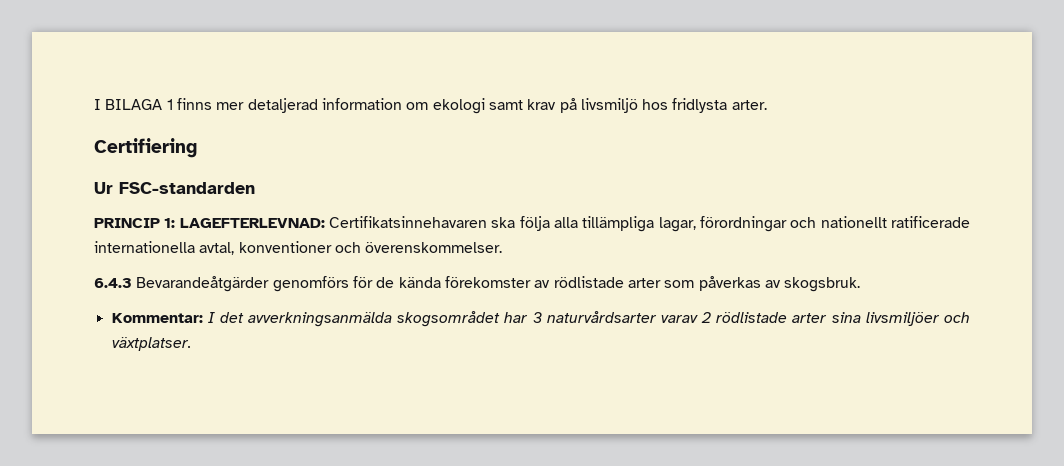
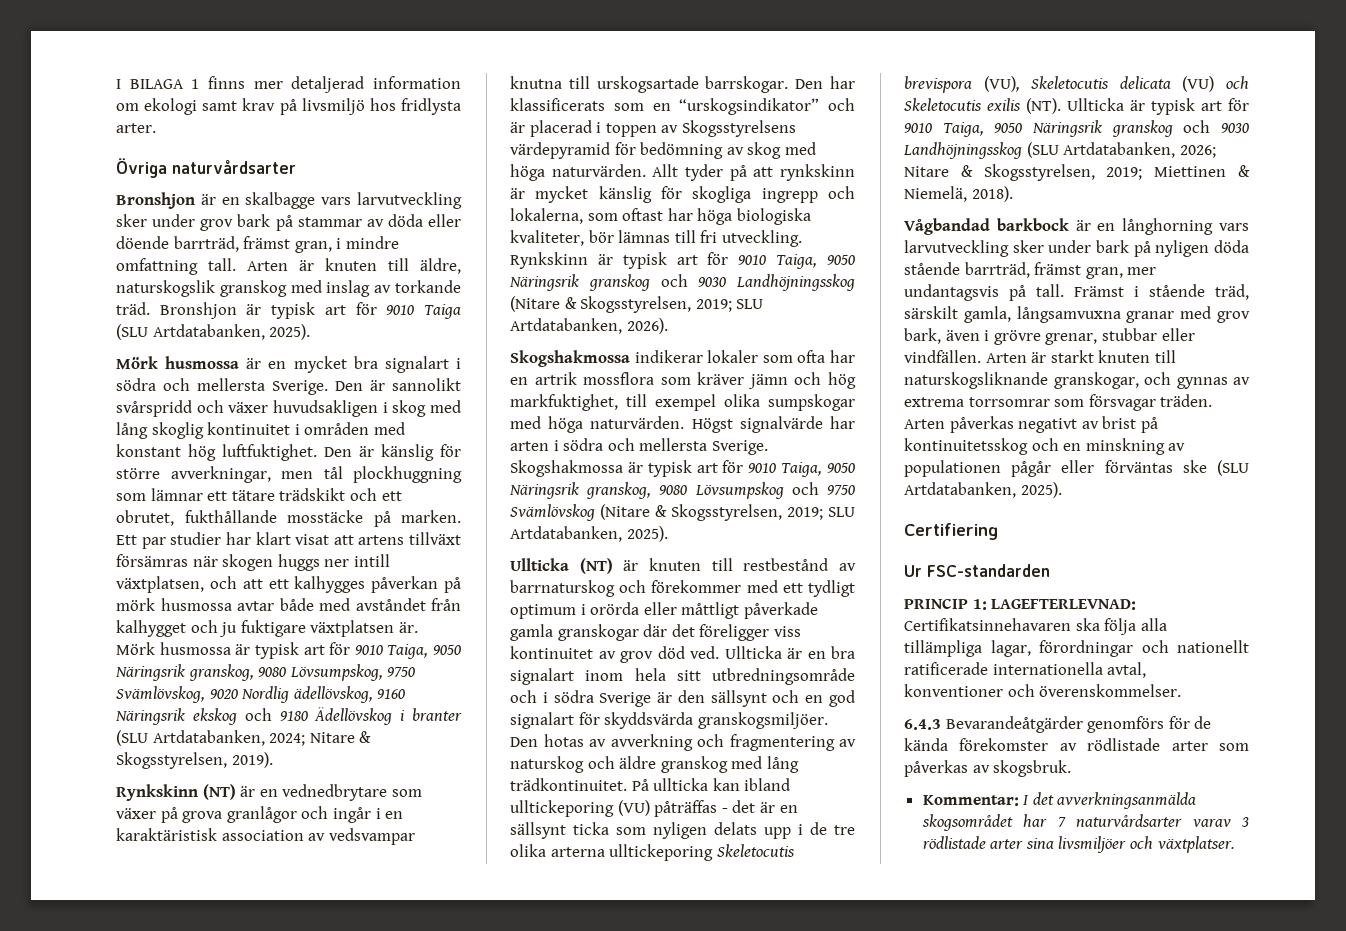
+ Övriga naturvårdsarter
+ Bronshjon är en skalbagge vars larvutveckling sker under grov bark på stammar av döda eller döende barrträd, främst gran, i mindre omfattning tall. Arten är knuten till äldre, naturskogslik granskog med inslag av torkande träd. Bronshjon är typisk art för 9010 Taiga (SLU Artdatabanken, 2025).
+ Mörk husmossa är en mycket bra signalart i södra och mellersta Sverige. Den är sannolikt svårspridd och växer huvudsakligen i skog med lång skoglig kontinuitet i områden med konstant hög luftfuktighet. Den är känslig för större avverkningar, men tål plockhuggning som lämnar ett tätare trädskikt och ett obrutet, fukthållande mosstäcke på marken. Ett par studier har klart visat att artens tillväxt försämras när skogen huggs ner intill växtplatsen, och att ett kalhygges påverkan på mörk husmossa avtar både med avståndet från kalhygget och ju fuktigare växtplatsen är. Mörk husmossa är typisk art för 9010 Taiga, 9050 Näringsrik granskog, 9080 Lövsumpskog, 9750 Svämlövskog, 9020 Nordlig ädellövskog, 9160 Näringsrik ekskog och 9180 Ädellövskog i branter (SLU Artdatabanken, 2024; Nitare & Skogsstyrelsen, 2019).
+ Rynkskinn (NT) är en vednedbrytare som växer på grova granlågor och ingår i en karaktäristisk association av vedsvampar knutna till urskogsartade barrskogar. Den har klassificerats som en “urskogsindikator” och är placerad i toppen av Skogsstyrelsens värdepyramid för bedömning av skog med höga naturvärden. Allt tyder på att rynkskinn är mycket känslig för skogliga ingrepp och lokalerna, som oftast har höga biologiska kvaliteter, bör lämnas till fri utveckling. Rynkskinn är typisk art för 9010 Taiga, 9050 Näringsrik granskog och 9030 Landhöjningsskog (Nitare & Skogsstyrelsen, 2019; SLU Artdatabanken, 2026).
+ Skogshakmossa indikerar lokaler som ofta har en artrik mossflora som kräver jämn och hög markfuktighet, till exempel olika sumpskogar med höga naturvärden. Högst signalvärde har arten i södra och mellersta Sverige. Skogshakmossa är typisk art för 9010 Taiga, 9050 Näringsrik granskog, 9080 Lövsumpskog och 9750 Svämlövskog (Nitare & Skogsstyrelsen, 2019; SLU Artdatabanken, 2025).
+ Ullticka (NT) är knuten till restbestånd av barrnaturskog och förekommer med ett tydligt optimum i orörda eller måttligt påverkade gamla granskogar där det föreligger viss kontinuitet av grov död ved. Ullticka är en bra signalart inom hela sitt utbredningsområde och i södra Sverige är den sällsynt och en god signalart för skyddsvärda granskogsmiljöer. Den hotas av avverkning och fragmentering av naturskog och äldre granskog med lång trädkontinuitet. På ullticka kan ibland ulltickeporing (VU) påträffas - det är en sällsynt ticka som nyligen delats upp i de tre olika arterna ulltickeporing Skeletocutis brevispora (VU), Skeletocutis delicata (VU) och Skeletocutis exilis (NT). Ullticka är typisk art för 9010 Taiga, 9050 Näringsrik granskog och 9030 Landhöjningsskog (SLU Artdatabanken, 2026; Nitare & Skogsstyrelsen, 2019; Miettinen & Niemelä, 2018).
+ Vågbandad barkbock är en långhorning vars larvutveckling sker under bark på nyligen döda stående barrträd, främst gran, mer undantagsvis på tall. Främst i stående träd, särskilt gamla, långsamvuxna granar med grov bark, även i grövre grenar, stubbar eller vindfällen. Arten är starkt knuten till naturskogsliknande granskogar, och gynnas av extrema torrsomrar som försvagar träden. Arten påverkas negativt av brist på kontinuitetsskog och en minskning av populationen pågår eller förväntas ske (SLU Artdatabanken, 2025).
- Kommentar: I det avverkningsanmälda skogsområdet har 3 naturvårdsarter varav 2 rödlistade arter sina livsmiljöer och växtplatser.
+ Kommentar: I det avverkningsanmälda skogsområdet har 7 naturvårdsarter varav 3 rödlistade arter sina livsmiljöer och växtplatser.

